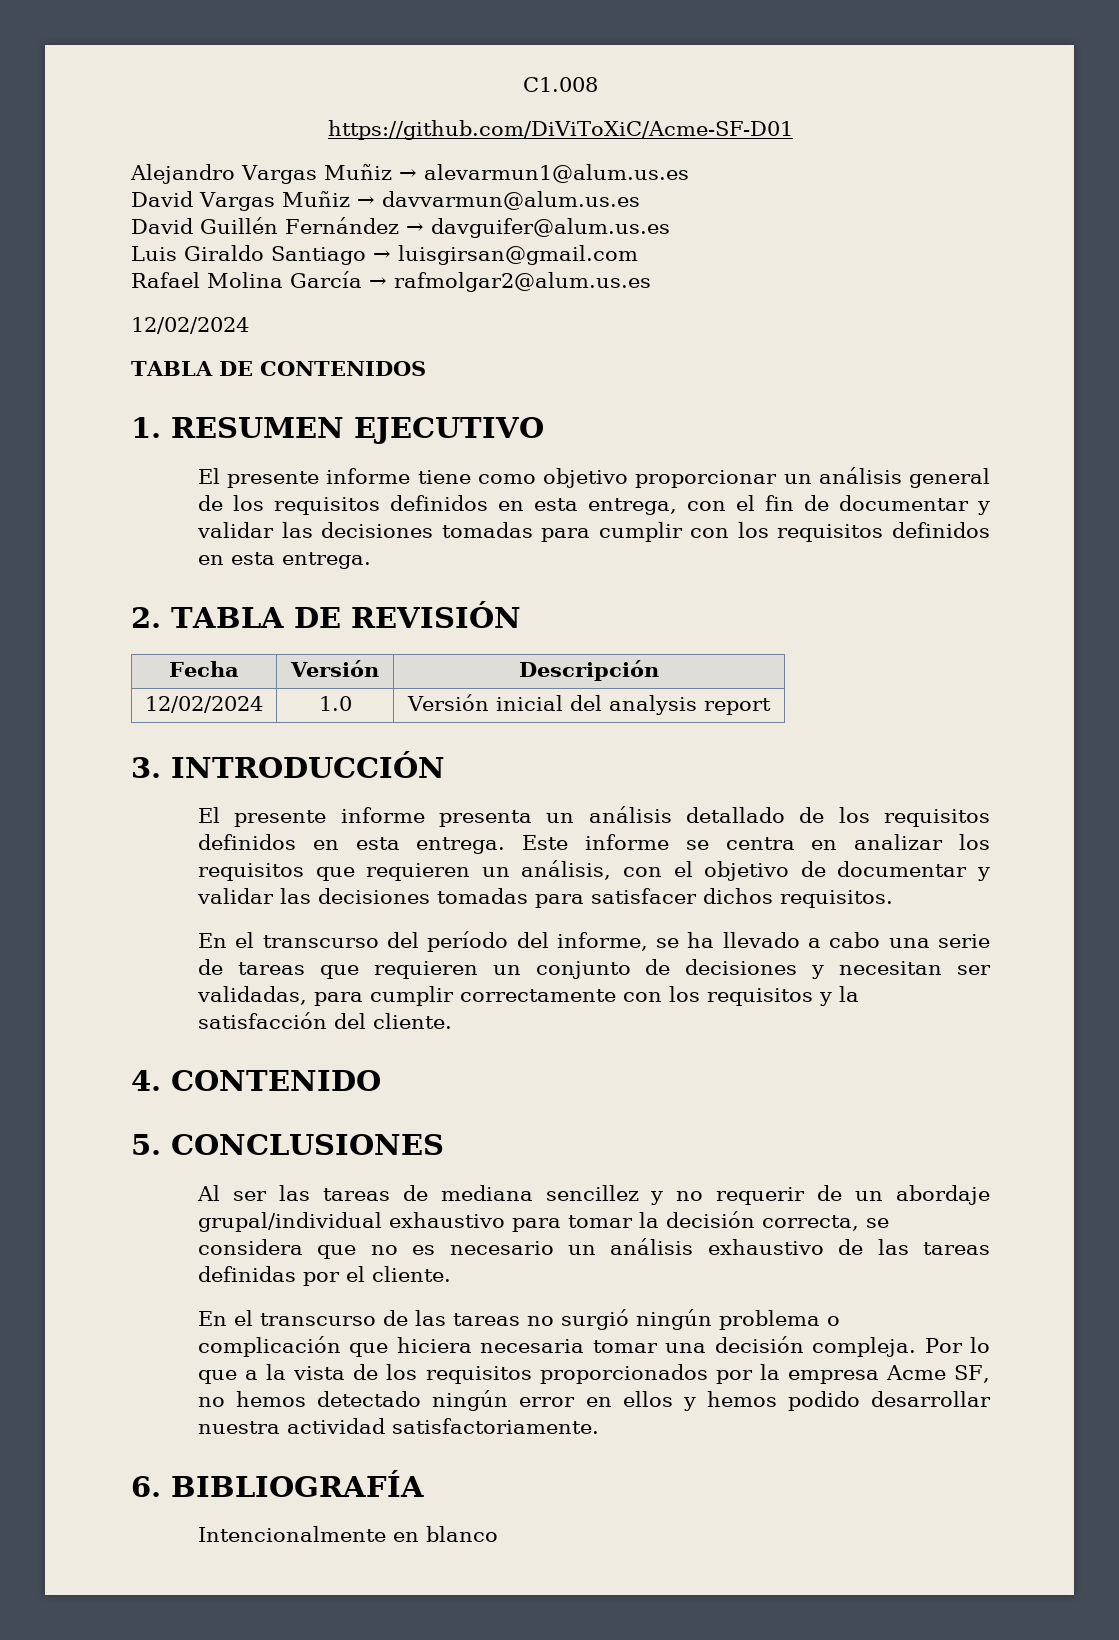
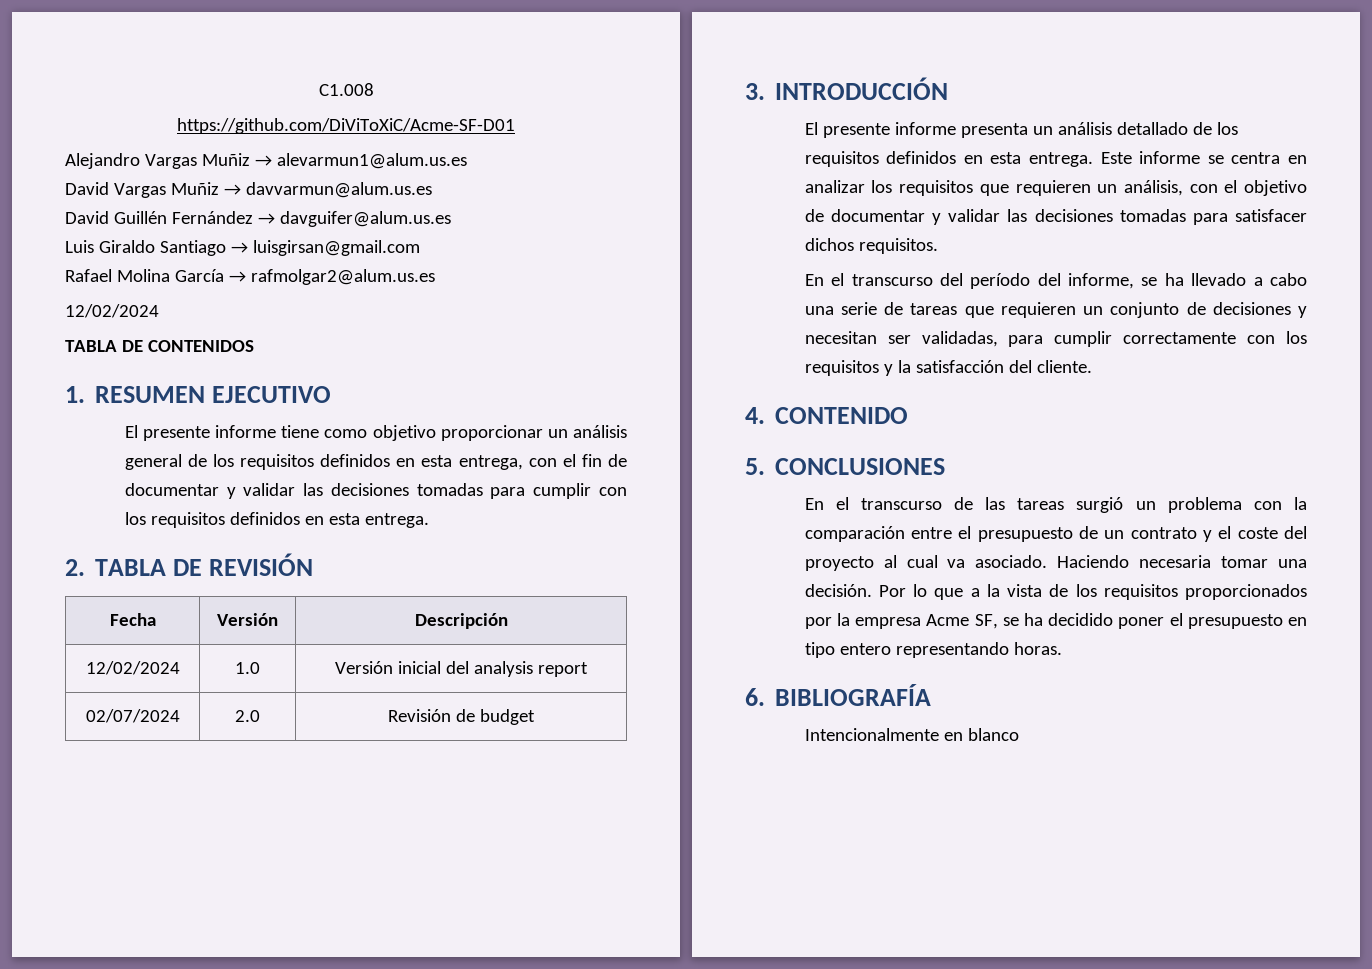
+ 02/07/2024 | 2.0 | Revisión de budget
- Al ser las tareas de mediana sencillez y no requerir de un abordaje grupal/individual exhaustivo para tomar la decisión correcta, se considera que no es necesario un análisis exhaustivo de las tareas definidas por el cliente.
- En el transcurso de las tareas no surgió ningún problema o complicación que hiciera necesaria tomar una decisión compleja.
+ En el transcurso de las tareas surgió un problema con la comparación entre el presupuesto de un contrato y el coste del proyecto al cual va asociado. Haciendo necesaria tomar una decisión.
- Por lo que a la vista de los requisitos proporcionados por la empresa Acme SF, no hemos detectado ningún error en ellos y hemos podido desarrollar nuestra actividad satisfactoriamente.
+ Por lo que a la vista de los requisitos proporcionados por la empresa Acme SF, se ha decidido poner el presupuesto en tipo entero representando horas.

